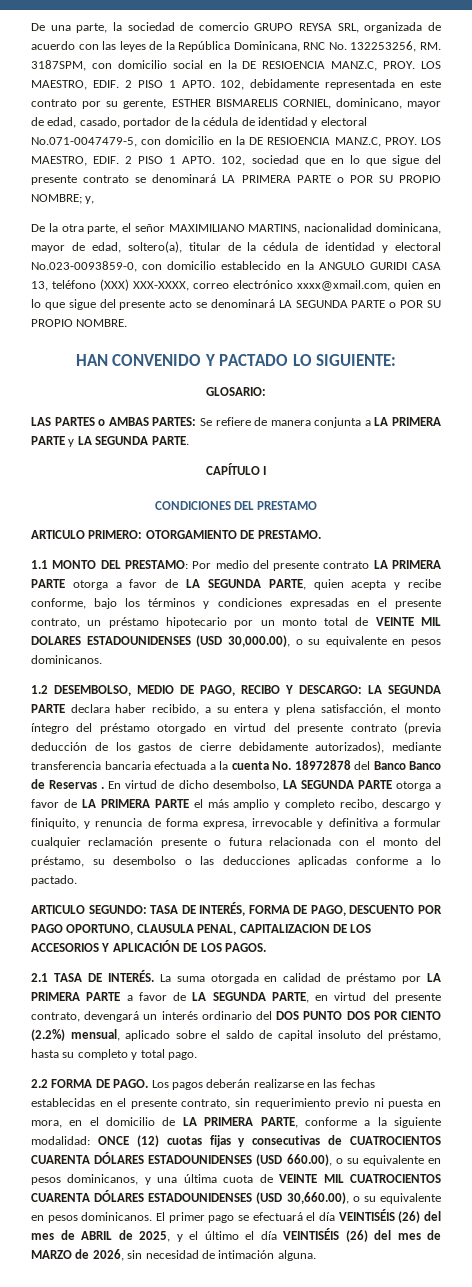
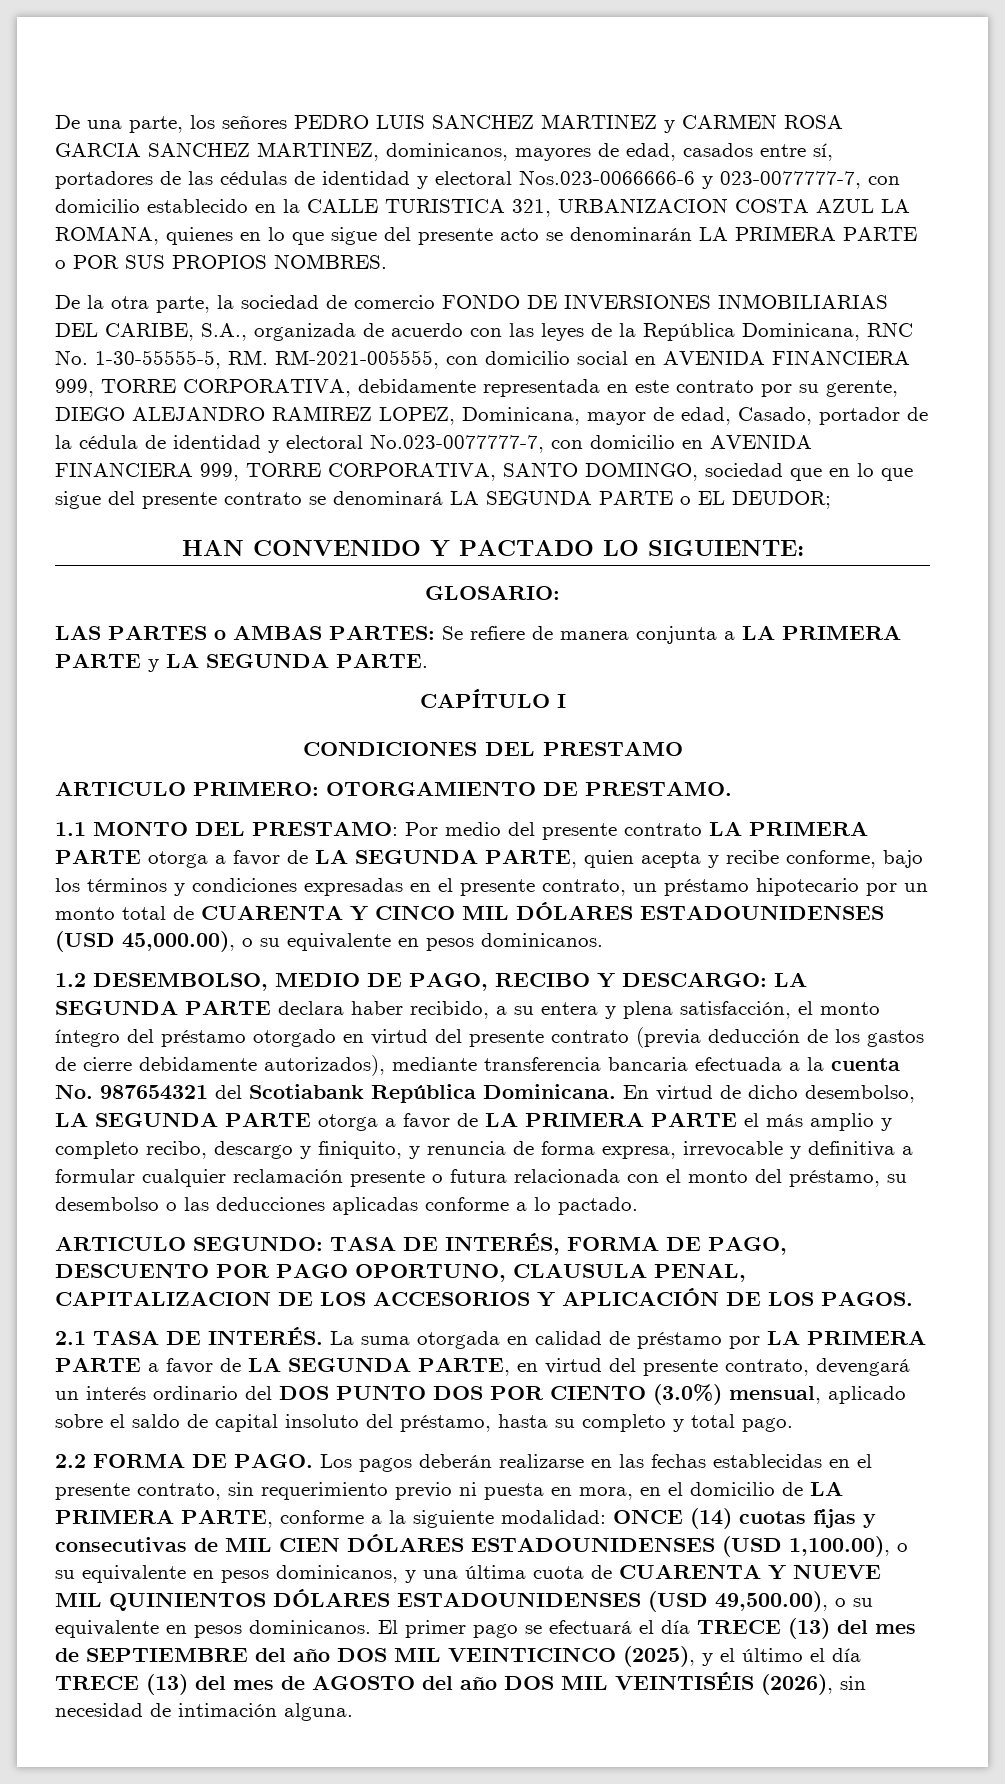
- De una parte, la sociedad de comercio GRUPO REYSA SRL, organizada de acuerdo con las leyes de la República Dominicana, RNC No. 132253256, RM. 3187SPM, con domicilio social en la DE RESIOENCIA MANZ.C, PROY. LOS MAESTRO, EDIF. 2 PISO 1 APTO. 102, debidamente representada en este contrato por su gerente, ESTHER BISMARELIS CORNIEL, dominicano, mayor de edad, casado, portador de la cédula de identidad y electoral No.071-0047479-5, con domicilio en la DE RESIOENCIA MANZ.C, PROY. LOS MAESTRO, EDIF. 2 PISO 1 APTO. 102, sociedad que en lo que sigue del presente contrato se denominará LA PRIMERA PARTE o POR SU PROPIO NOMBRE; y,
- De la otra parte, el señor MAXIMILIANO MARTINS, nacionalidad dominicana, mayor de edad, soltero(a), titular de la cédula de identidad y electoral No.023-0093859-0, con domicilio establecido en la ANGULO GURIDI CASA 13, teléfono (XXX) XXX-XXXX, correo electrónico xxxx@xmail.com, quien en lo que sigue del presente acto se denominará LA SEGUNDA PARTE o POR SU PROPIO NOMBRE.
+ De una parte, los señores PEDRO LUIS SANCHEZ MARTINEZ y CARMEN ROSA GARCIA SANCHEZ MARTINEZ, dominicanos, mayores de edad, casados entre sí, portadores de las cédulas de identidad y electoral Nos.023-0066666-6 y 023-0077777-7, con domicilio establecido en la CALLE TURISTICA 321, URBANIZACION COSTA AZUL LA ROMANA, quienes en lo que sigue del presente acto se denominarán LA PRIMERA PARTE o POR SUS PROPIOS NOMBRES.
+ De la otra parte, la sociedad de comercio FONDO DE INVERSIONES INMOBILIARIAS DEL CARIBE, S.A., organizada de acuerdo con las leyes de la República Dominicana, RNC No. 1-30-55555-5, RM. RM-2021-005555, con domicilio social en AVENIDA FINANCIERA 999, TORRE CORPORATIVA, debidamente representada en este contrato por su gerente, DIEGO ALEJANDRO RAMIREZ LOPEZ, Dominicana, mayor de edad, Casado, portador de la cédula de identidad y electoral No.023-0077777-7, con domicilio en AVENIDA FINANCIERA 999, TORRE CORPORATIVA, SANTO DOMINGO, sociedad que en lo que sigue del presente contrato se denominará LA SEGUNDA PARTE o EL DEUDOR;
- 1.1 MONTO DEL PRESTAMO: Por medio del presente contrato LA PRIMERA PARTE otorga a favor de LA SEGUNDA PARTE, quien acepta y recibe conforme, bajo los términos y condiciones expresadas en el presente contrato, un préstamo hipotecario por un monto total de VEINTE MIL DOLARES ESTADOUNIDENSES (USD 30,000.00), o su equivalente en pesos dominicanos.
+ 1.1 MONTO DEL PRESTAMO: Por medio del presente contrato LA PRIMERA PARTE otorga a favor de LA SEGUNDA PARTE, quien acepta y recibe conforme, bajo los términos y condiciones expresadas en el presente contrato, un préstamo hipotecario por un monto total de CUARENTA Y CINCO MIL DÓLARES ESTADOUNIDENSES (USD 45,000.00), o su equivalente en pesos dominicanos.
- 1.2 DESEMBOLSO, MEDIO DE PAGO, RECIBO Y DESCARGO: LA SEGUNDA PARTE declara haber recibido, a su entera y plena satisfacción, el monto íntegro del préstamo otorgado en virtud del presente contrato (previa deducción de los gastos de cierre debidamente autorizados), mediante transferencia bancaria efectuada a la cuenta No. 18972878 del Banco Banco de Reservas .
+ 1.2 DESEMBOLSO, MEDIO DE PAGO, RECIBO Y DESCARGO: LA SEGUNDA PARTE declara haber recibido, a su entera y plena satisfacción, el monto íntegro del préstamo otorgado en virtud del presente contrato (previa deducción de los gastos de cierre debidamente autorizados), mediante transferencia bancaria efectuada a la cuenta No. 987654321 del Scotiabank República Dominicana.
- La suma otorgada en calidad de préstamo por LA PRIMERA PARTE a favor de LA SEGUNDA PARTE, en virtud del presente contrato, devengará un interés ordinario del DOS PUNTO DOS POR CIENTO (2.2%) mensual, aplicado sobre el saldo de capital insoluto del préstamo, hasta su completo y total pago.
+ La suma otorgada en calidad de préstamo por LA PRIMERA PARTE a favor de LA SEGUNDA PARTE, en virtud del presente contrato, devengará un interés ordinario del DOS PUNTO DOS POR CIENTO (3.0%) mensual, aplicado sobre el saldo de capital insoluto del préstamo, hasta su completo y total pago.
- Los pagos deberán realizarse en las fechas establecidas en el presente contrato, sin requerimiento previo ni puesta en mora, en el domicilio de LA PRIMERA PARTE, conforme a la siguiente modalidad: ONCE (12) cuotas fijas y consecutivas de CUATROCIENTOS CUARENTA DÓLARES ESTADOUNIDENSES (USD 660.00), o su equivalente en pesos dominicanos, y una última cuota de VEINTE MIL CUATROCIENTOS CUARENTA DÓLARES ESTADOUNIDENSES (USD 30,660.00), o su equivalente en pesos dominicanos.
+ Los pagos deberán realizarse en las fechas establecidas en el presente contrato, sin requerimiento previo ni puesta en mora, en el domicilio de LA PRIMERA PARTE, conforme a la siguiente modalidad: ONCE (14) cuotas fijas y consecutivas de MIL CIEN DÓLARES ESTADOUNIDENSES (USD 1,100.00), o su equivalente en pesos dominicanos, y una última cuota de CUARENTA Y NUEVE MIL QUINIENTOS DÓLARES ESTADOUNIDENSES (USD 49,500.00), o su equivalente en pesos dominicanos.
- El primer pago se efectuará el día VEINTISÉIS (26) del mes de ABRIL de 2025, y el último el día VEINTISÉIS (26) del mes de MARZO de 2026, sin necesidad de intimación alguna.
+ El primer pago se efectuará el día TRECE (13) del mes de SEPTIEMBRE del año DOS MIL VEINTICINCO (2025), y el último el día TRECE (13) del mes de AGOSTO del año DOS MIL VEINTISÉIS (2026), sin necesidad de intimación alguna.

